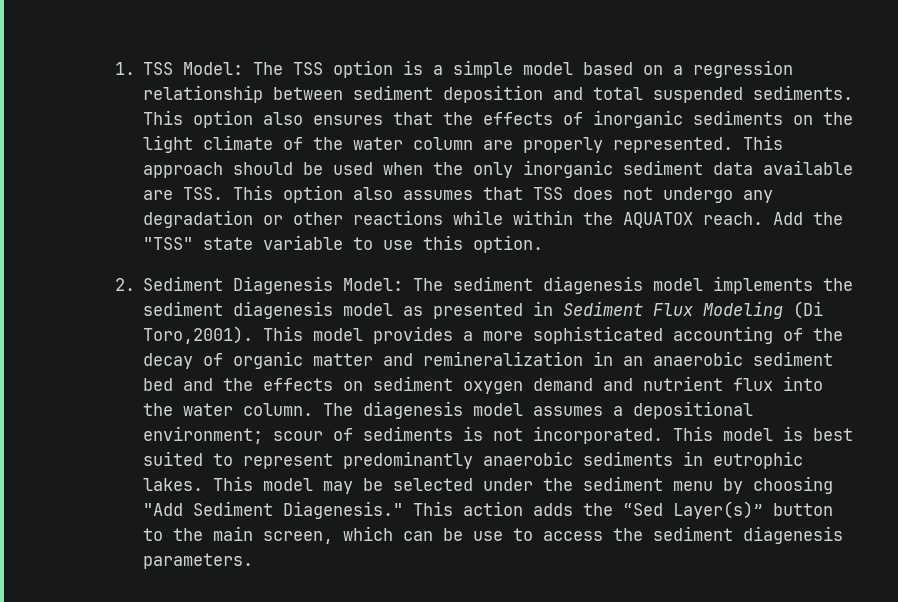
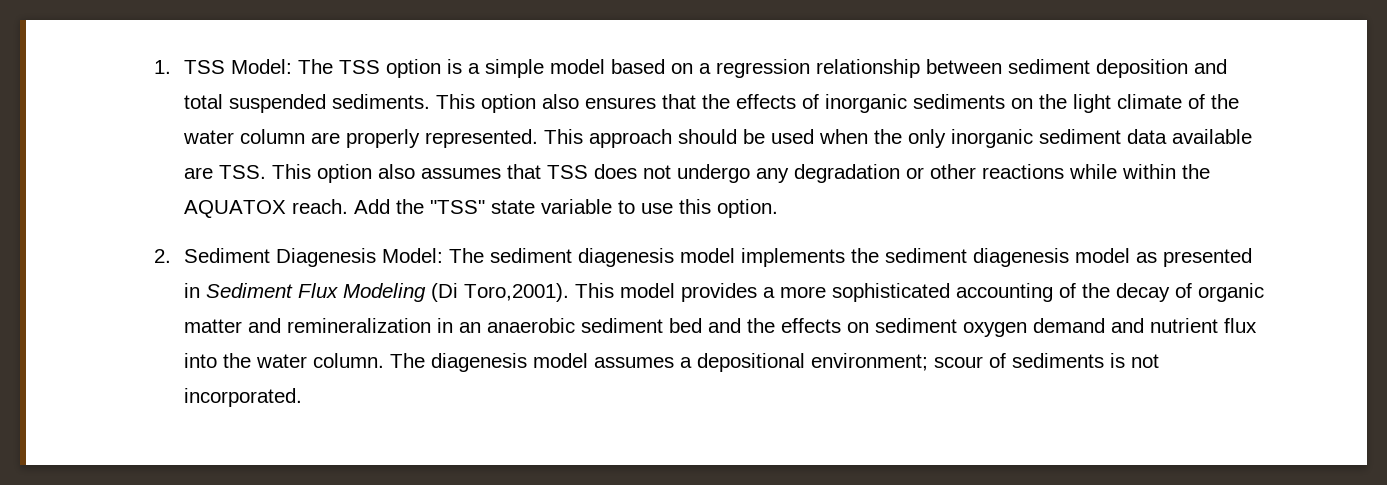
- This model is best suited to represent predominantly anaerobic sediments in eutrophic lakes. This model may be selected under the sediment menu by choosing "Add Sediment Diagenesis." This action adds the “Sed Layer(s)” button to the main screen, which can be use to access the sediment diagenesis parameters.

